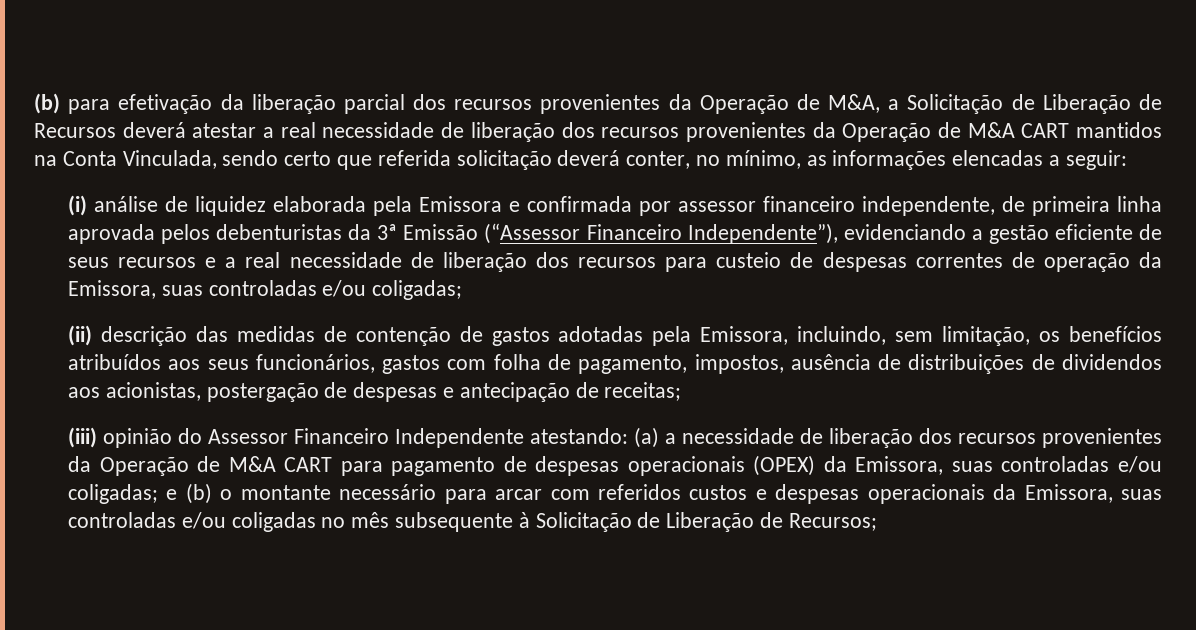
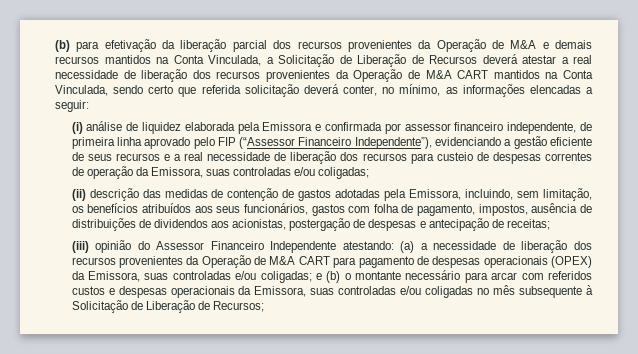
- (b) para efetivação da liberação parcial dos recursos provenientes da Operação de M&A, a Solicitação de Liberação de Recursos deverá atestar a real necessidade de liberação dos recursos provenientes da Operação de M&A CART mantidos na Conta Vinculada, sendo certo que referida solicitação deverá conter, no mínimo, as informações elencadas a seguir:
+ (b) para efetivação da liberação parcial dos recursos provenientes da Operação de M&A e demais recursos mantidos na Conta Vinculada, a Solicitação de Liberação de Recursos deverá atestar a real necessidade de liberação dos recursos provenientes da Operação de M&A CART mantidos na Conta Vinculada, sendo certo que referida solicitação deverá conter, no mínimo, as informações elencadas a seguir:
- (i) análise de liquidez elaborada pela Emissora e confirmada por assessor financeiro independente, de primeira linha aprovada pelos debenturistas da 3ª Emissão (“Assessor Financeiro Independente”), evidenciando a gestão eficiente de seus recursos e a real necessidade de liberação dos recursos para custeio de despesas correntes de operação da Emissora, suas controladas e/ou coligadas;
+ (i) análise de liquidez elaborada pela Emissora e confirmada por assessor financeiro independente, de primeira linha aprovado pelo FIP (“Assessor Financeiro Independente”), evidenciando a gestão eficiente de seus recursos e a real necessidade de liberação dos recursos para custeio de despesas correntes de operação da Emissora, suas controladas e/ou coligadas;

